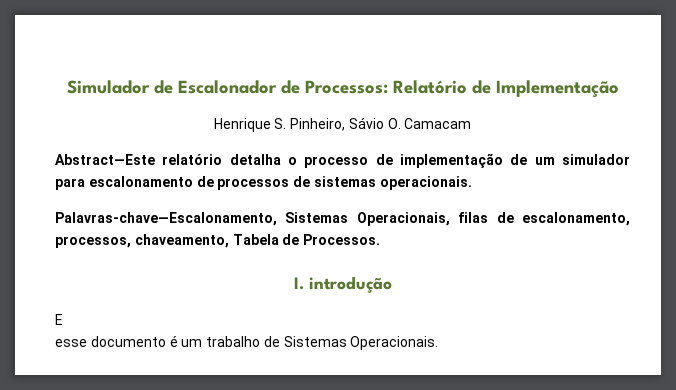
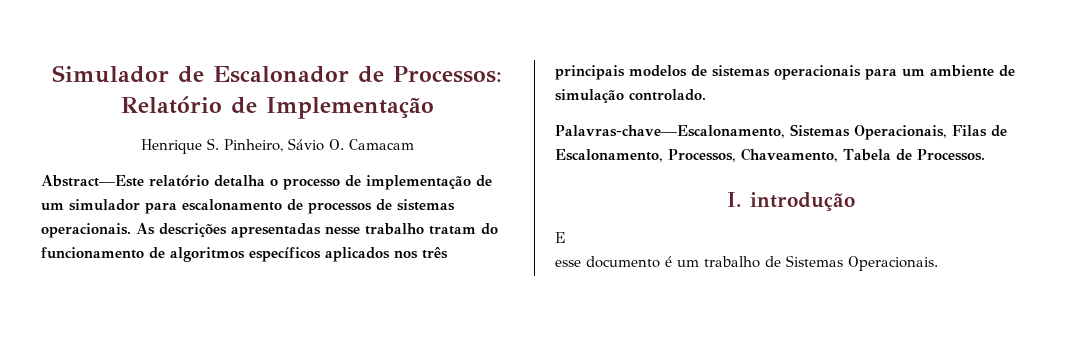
- Abstract—Este relatório detalha o processo de implementação de um simulador para escalonamento de processos de sistemas operacionais.
- Palavras-chave—Escalonamento, Sistemas Operacionais, filas de escalonamento, processos, chaveamento, Tabela de Processos.
+ Abstract—Este relatório detalha o processo de implementação de um simulador para escalonamento de processos de sistemas operacionais. As descrições apresentadas nesse trabalho tratam do funcionamento de algoritmos específicos aplicados nos três principais modelos de sistemas operacionais para um ambiente de simulação controlado.
+ Palavras-chave—Escalonamento, Sistemas Operacionais, Filas de Escalonamento, Processos, Chaveamento, Tabela de Processos.

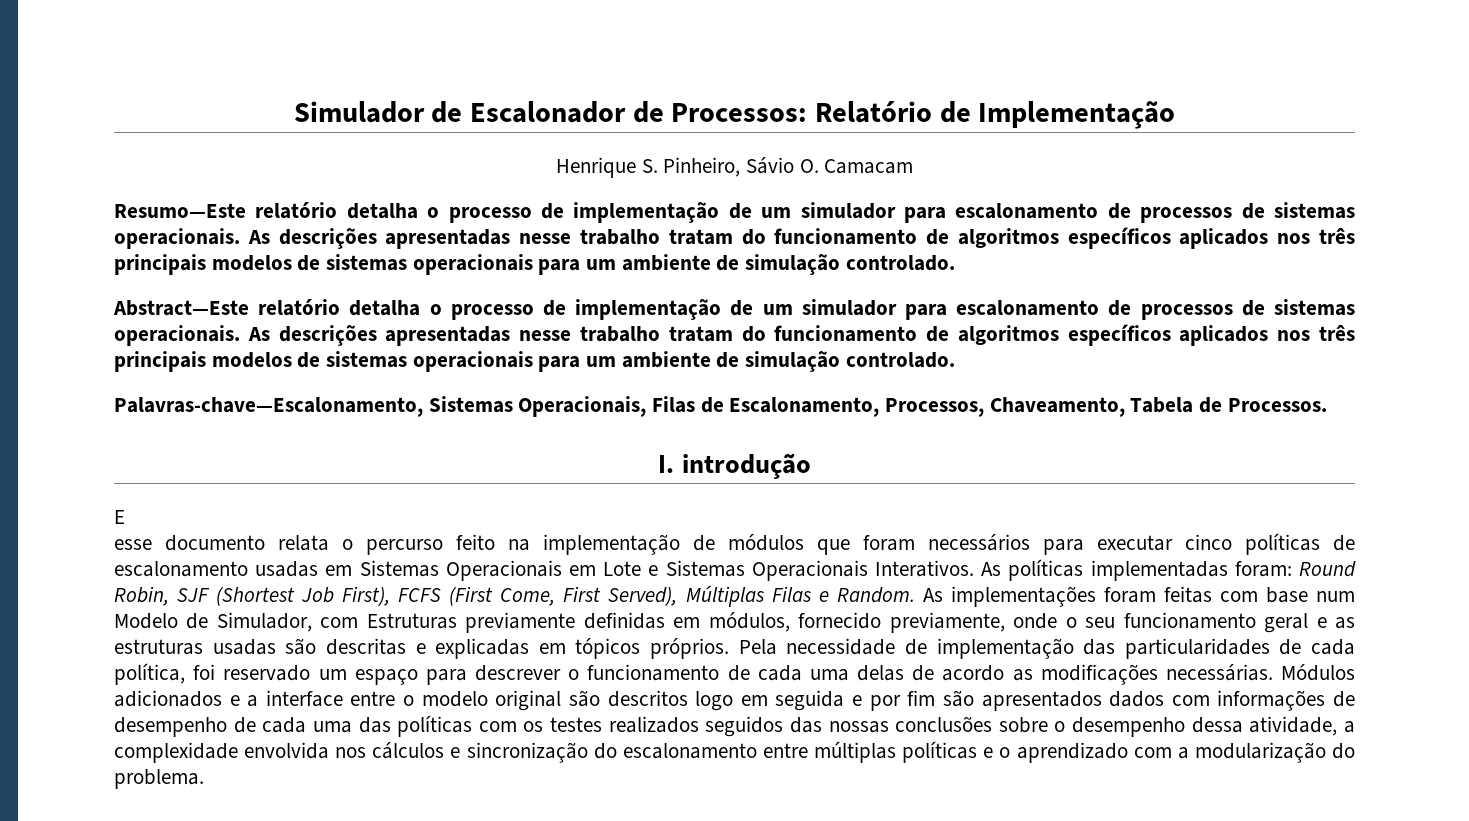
+ Resumo—Este relatório detalha o processo de implementação de um simulador para escalonamento de processos de sistemas operacionais. As descrições apresentadas nesse trabalho tratam do funcionamento de algoritmos específicos aplicados nos três principais modelos de sistemas operacionais para um ambiente de simulação controlado.
- esse documento é um trabalho de Sistemas Operacionais.
+ esse documento relata o percurso feito na implementação de módulos que foram necessários para executar cinco políticas de escalonamento usadas em Sistemas Operacionais em Lote e Sistemas Operacionais Interativos. As políticas implementadas foram: Round Robin, SJF (Shortest Job First), FCFS (First Come, First Served), Múltiplas Filas e Random. As implementações foram feitas com base num Modelo de Simulador, com Estruturas previamente definidas em módulos, fornecido previamente, onde o seu funcionamento geral e as estruturas usadas são descritas e explicadas em tópicos próprios. Pela necessidade de implementação das particularidades de cada política, foi reservado um espaço para descrever o funcionamento de cada uma delas de acordo as modificações necessárias. Módulos adicionados e a interface entre o modelo original são descritos logo em seguida e por fim são apresentados dados com informações de desempenho de cada uma das políticas com os testes realizados seguidos das nossas conclusões sobre o desempenho dessa atividade, a complexidade envolvida nos cálculos e sincronização do escalonamento entre múltiplas políticas e o aprendizado com a modularização do problema.

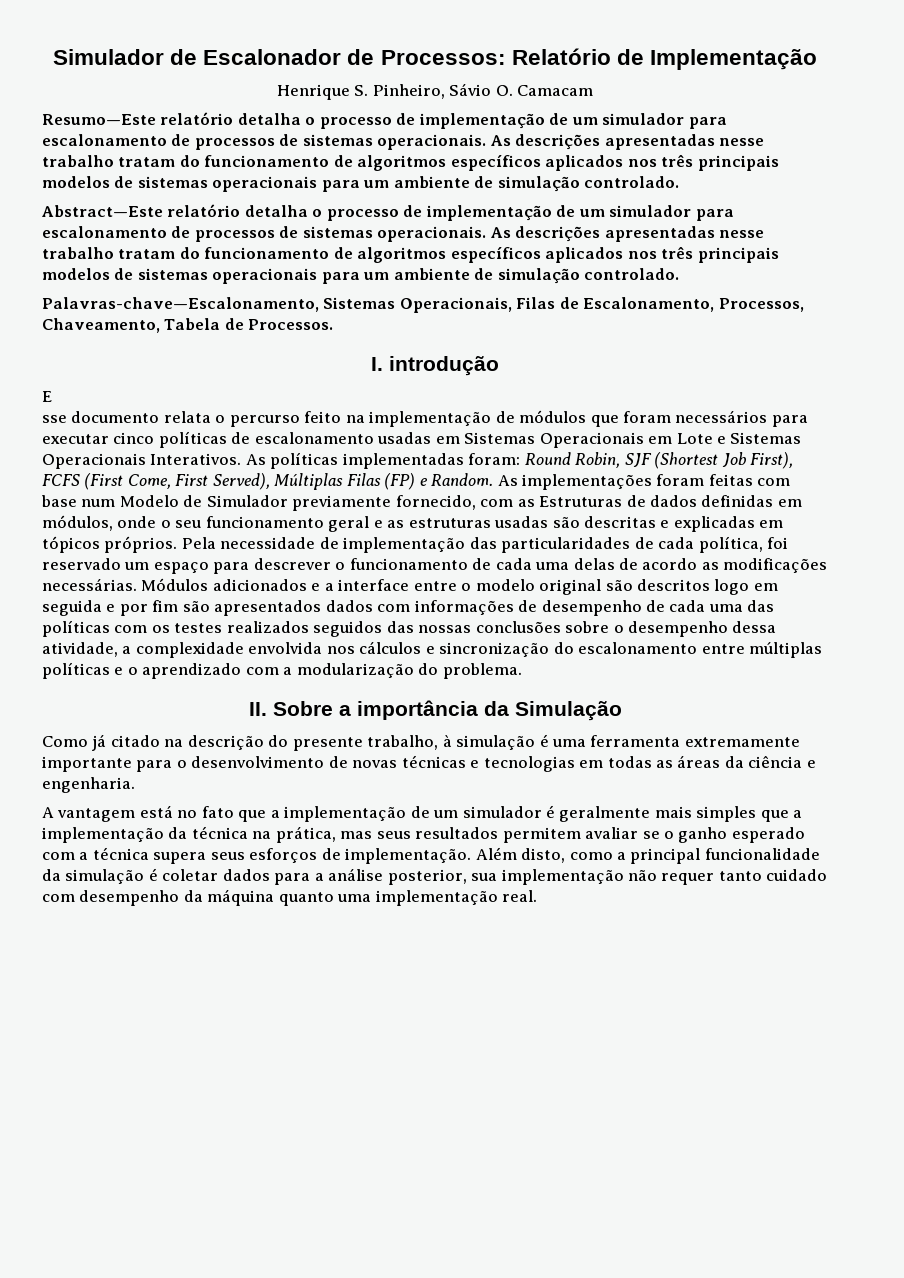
- esse documento relata o percurso feito na implementação de módulos que foram necessários para executar cinco políticas de escalonamento usadas em Sistemas Operacionais em Lote e Sistemas Operacionais Interativos.
+ sse documento relata o percurso feito na implementação de módulos que foram necessários para executar cinco políticas de escalonamento usadas em Sistemas Operacionais em Lote e Sistemas Operacionais Interativos.
- As políticas implementadas foram: Round Robin, SJF (Shortest Job First), FCFS (First Come, First Served), Múltiplas Filas e Random.
+ As políticas implementadas foram: Round Robin, SJF (Shortest Job First), FCFS (First Come, First Served), Múltiplas Filas (FP) e Random.
- As implementações foram feitas com base num Modelo de Simulador, com Estruturas previamente definidas em módulos, fornecido previamente, onde o seu funcionamento geral e as estruturas usadas são descritas e explicadas em tópicos próprios.
+ As implementações foram feitas com base num Modelo de Simulador previamente fornecido, com as Estruturas de dados definidas em módulos, onde o seu funcionamento geral e as estruturas usadas são descritas e explicadas em tópicos próprios.
+ II. Sobre a importância da Simulação
+ Como já citado na descrição do presente trabalho, à simulação é uma ferramenta extremamente importante para o desenvolvimento de novas técnicas e tecnologias em todas as áreas da ciência e engenharia.
+ A vantagem está no fato que a implementação de um simulador é geralmente mais simples que a implementação da técnica na prática, mas seus resultados permitem avaliar se o ganho esperado com a técnica supera seus esforços de implementação. Além disto, como a principal funcionalidade da simulação é coletar dados para a análise posterior, sua implementação não requer tanto cuidado com desempenho da máquina quanto uma implementação real.

